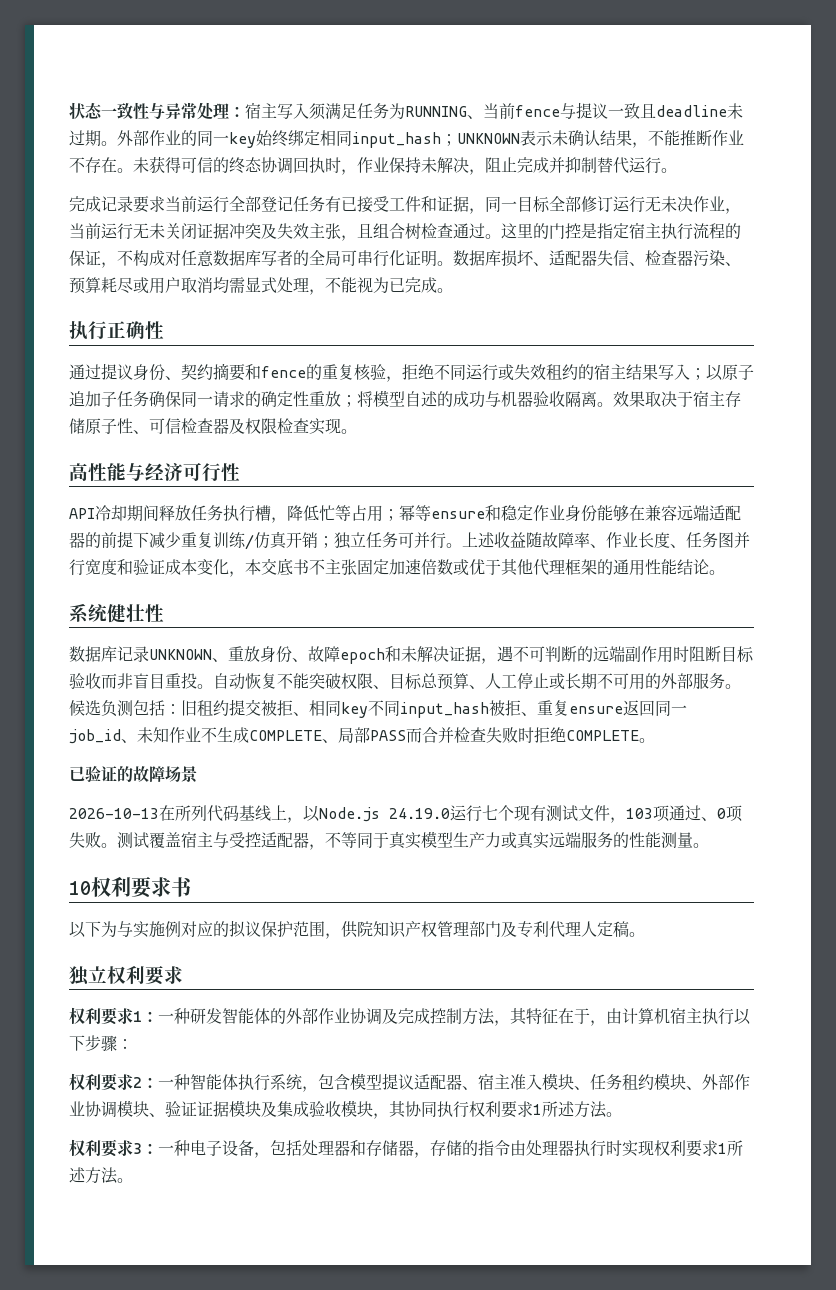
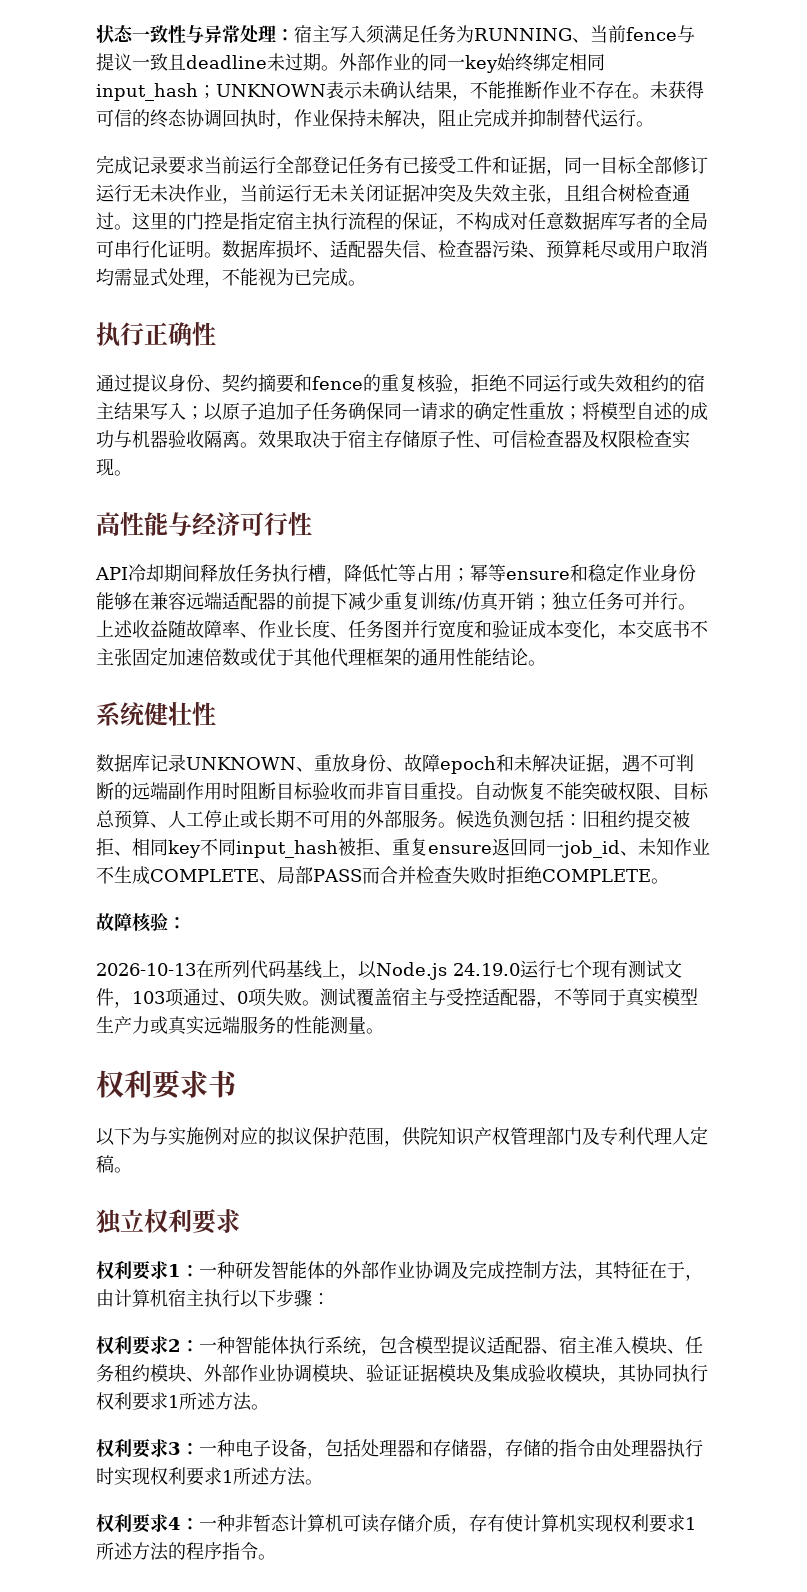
- 已验证的故障场景
+ 故障核验：
- 10权利要求书
+ 权利要求书
+ 权利要求4：一种非暂态计算机可读存储介质，存有使计算机实现权利要求1所述方法的程序指令。

